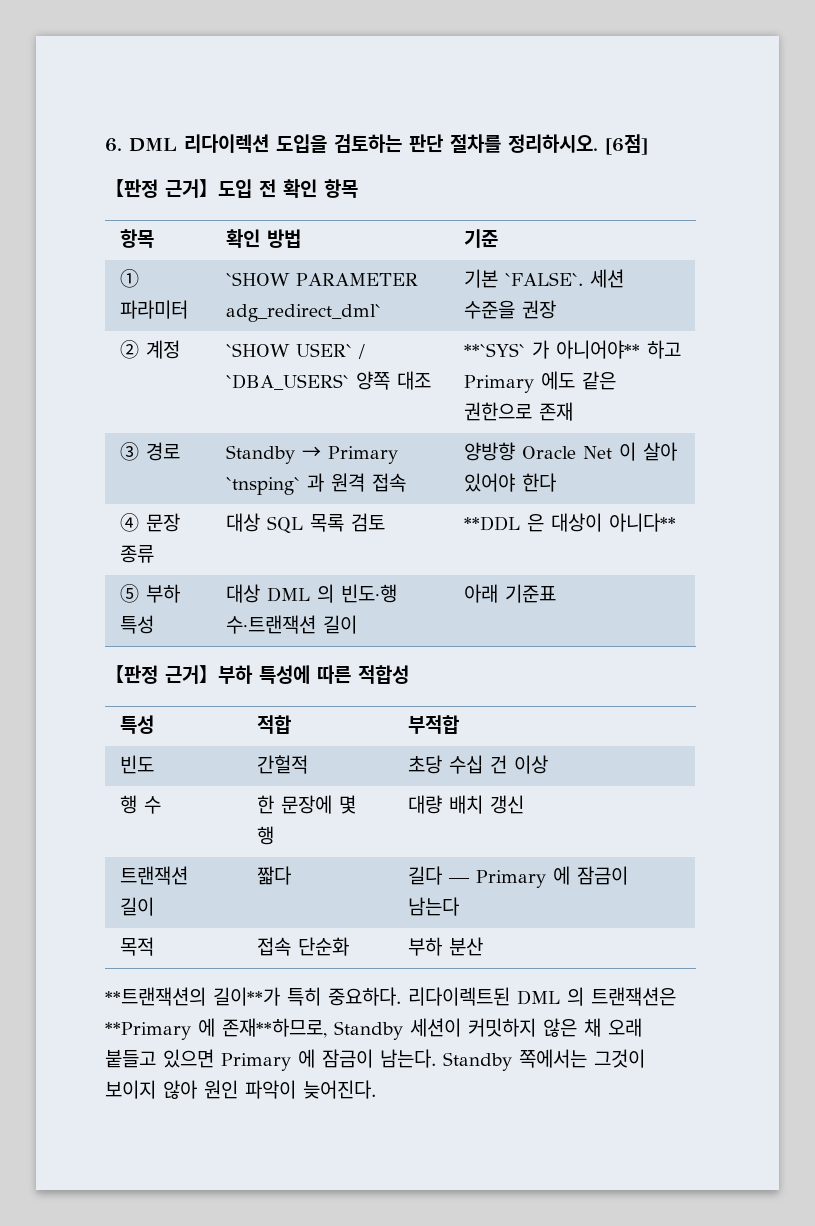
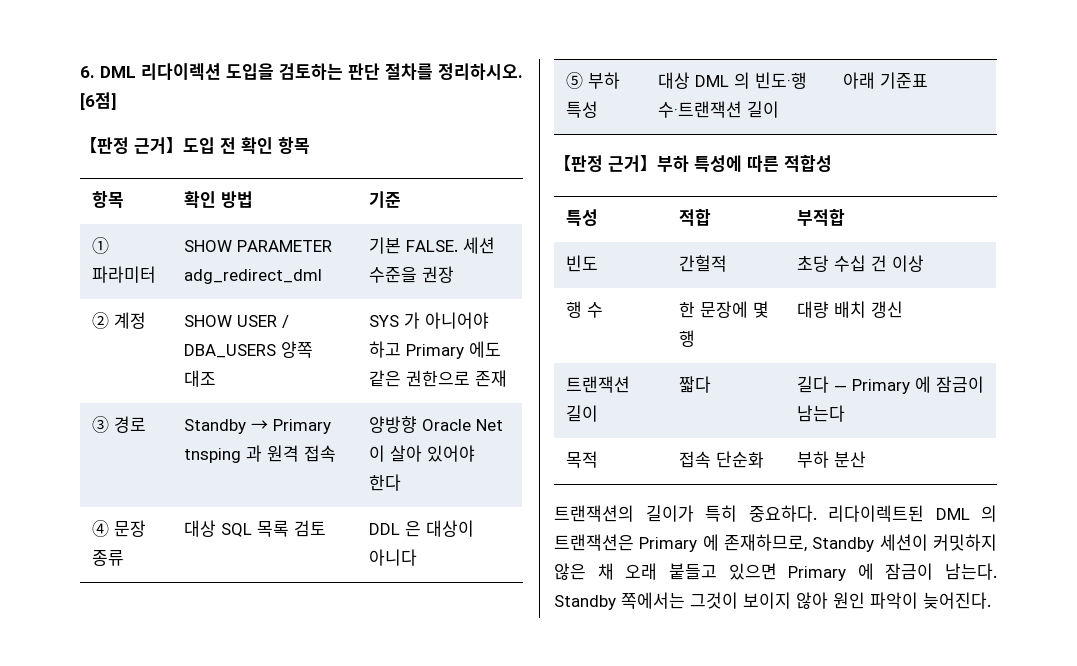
- ① 파라미터 | `SHOW PARAMETER adg_redirect_dml` | 기본 `FALSE`. 세션 수준을 권장
+ ① 파라미터 | SHOW PARAMETER adg_redirect_dml | 기본 FALSE. 세션 수준을 권장
- ② 계정 | `SHOW USER` / `DBA_USERS` 양쪽 대조 | **`SYS` 가 아니어야** 하고 Primary 에도 같은 권한으로 존재
+ ② 계정 | SHOW USER / DBA_USERS 양쪽 대조 | SYS 가 아니어야 하고 Primary 에도 같은 권한으로 존재
- ③ 경로 | Standby → Primary `tnsping` 과 원격 접속 | 양방향 Oracle Net 이 살아 있어야 한다
+ ③ 경로 | Standby → Primary tnsping 과 원격 접속 | 양방향 Oracle Net 이 살아 있어야 한다
- ④ 문장 종류 | 대상 SQL 목록 검토 | **DDL 은 대상이 아니다**
+ ④ 문장 종류 | 대상 SQL 목록 검토 | DDL 은 대상이 아니다
- **트랜잭션의 길이**가 특히 중요하다.
+ 트랜잭션의 길이가 특히 중요하다.
- 리다이렉트된 DML 의 트랜잭션은 **Primary 에 존재**하므로, Standby 세션이 커밋하지 않은 채 오래 붙들고 있으면 Primary 에 잠금이 남는다.
+ 리다이렉트된 DML 의 트랜잭션은 Primary 에 존재하므로, Standby 세션이 커밋하지 않은 채 오래 붙들고 있으면 Primary 에 잠금이 남는다.

